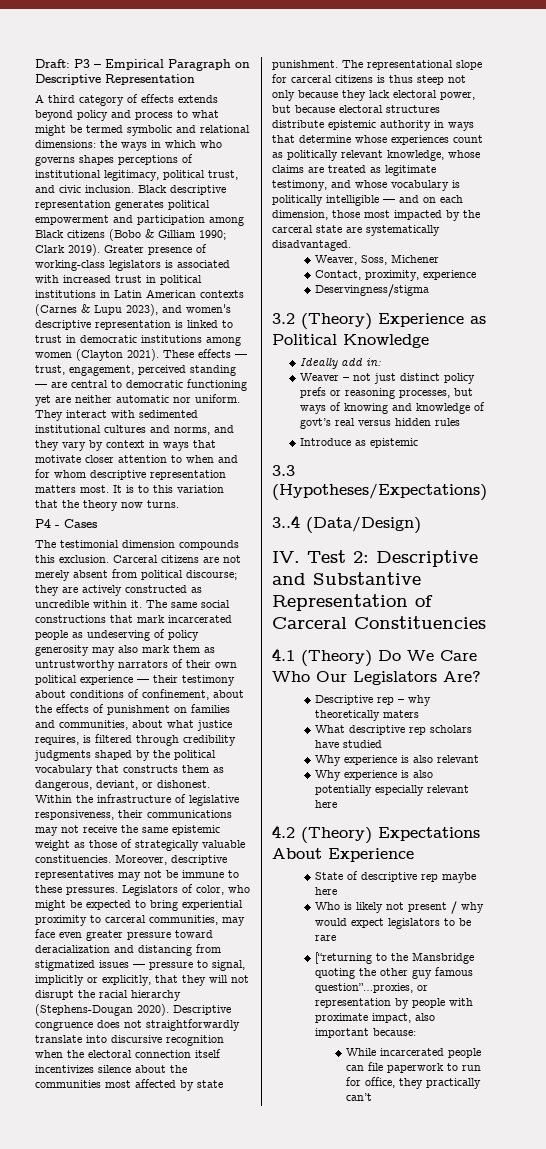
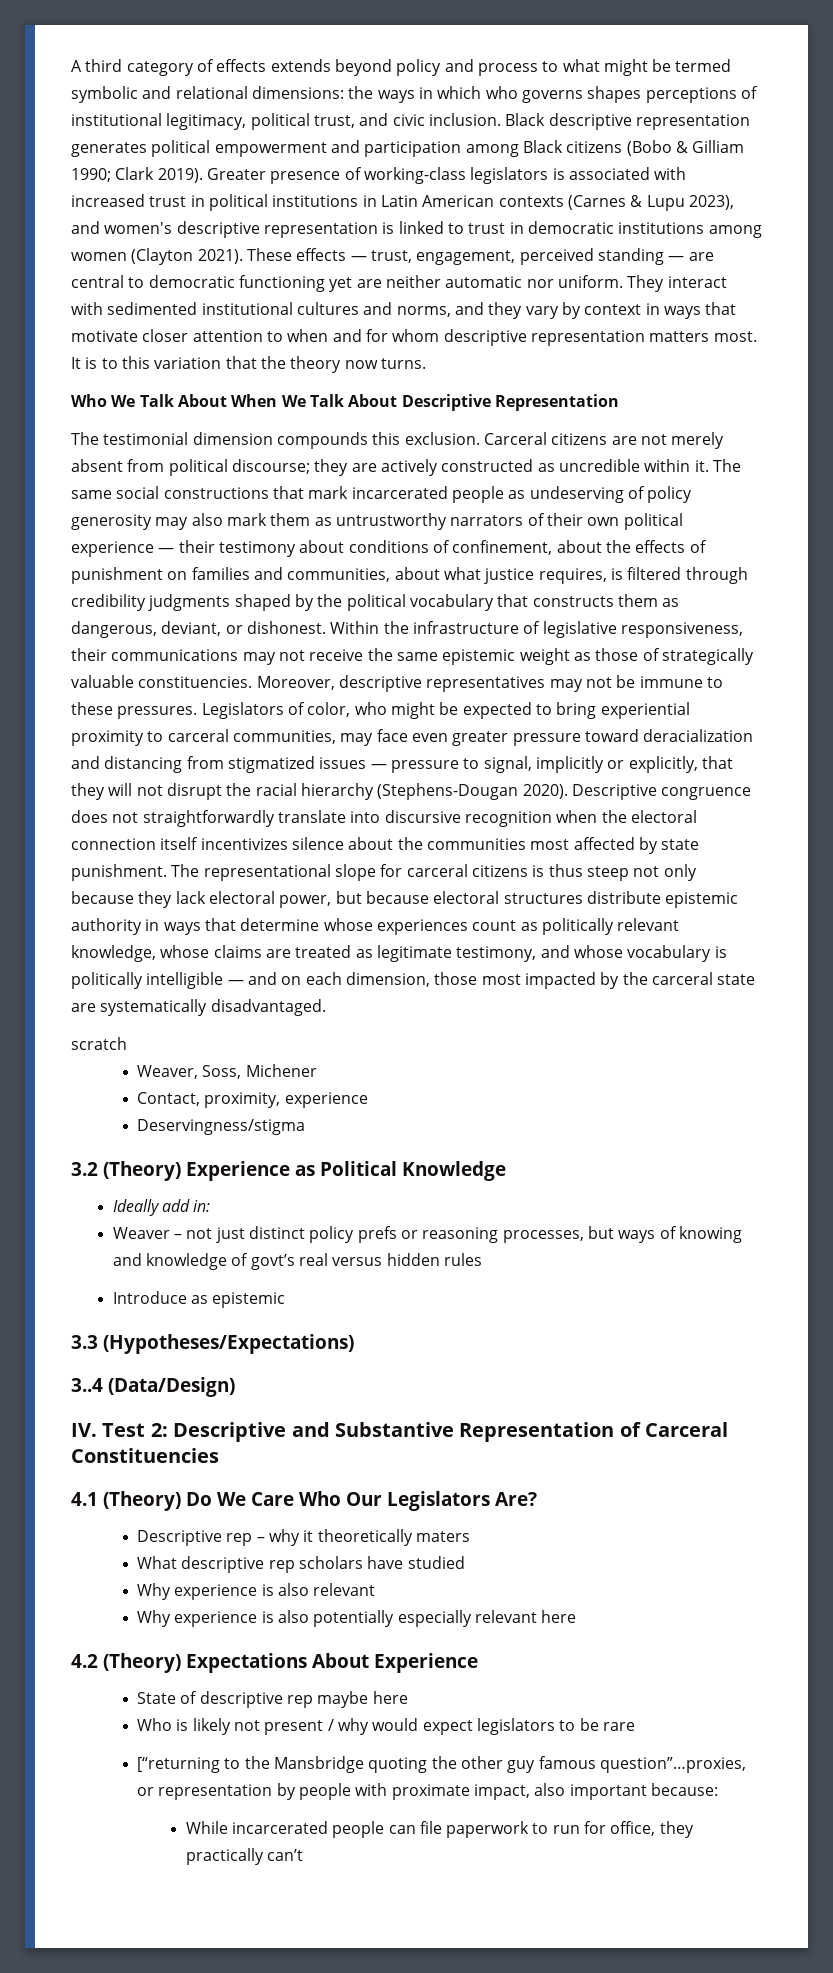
- Draft: P3 – Empirical Paragraph on Descriptive Representation
- P4 - Cases
+ Who We Talk About When We Talk About Descriptive Representation
+ scratch
- Descriptive rep – why theoretically maters
+ Descriptive rep – why it theoretically maters

